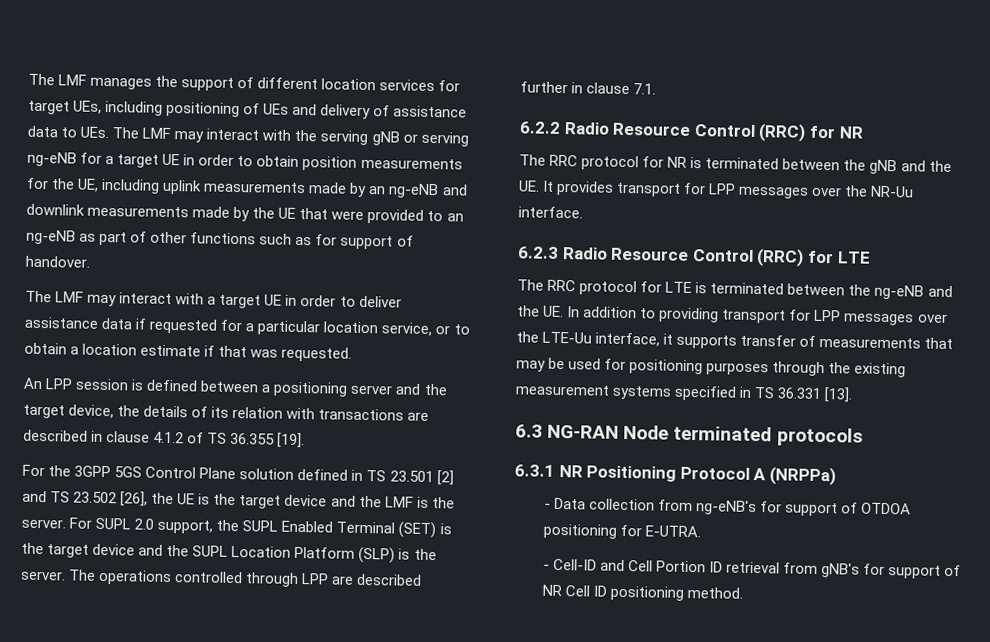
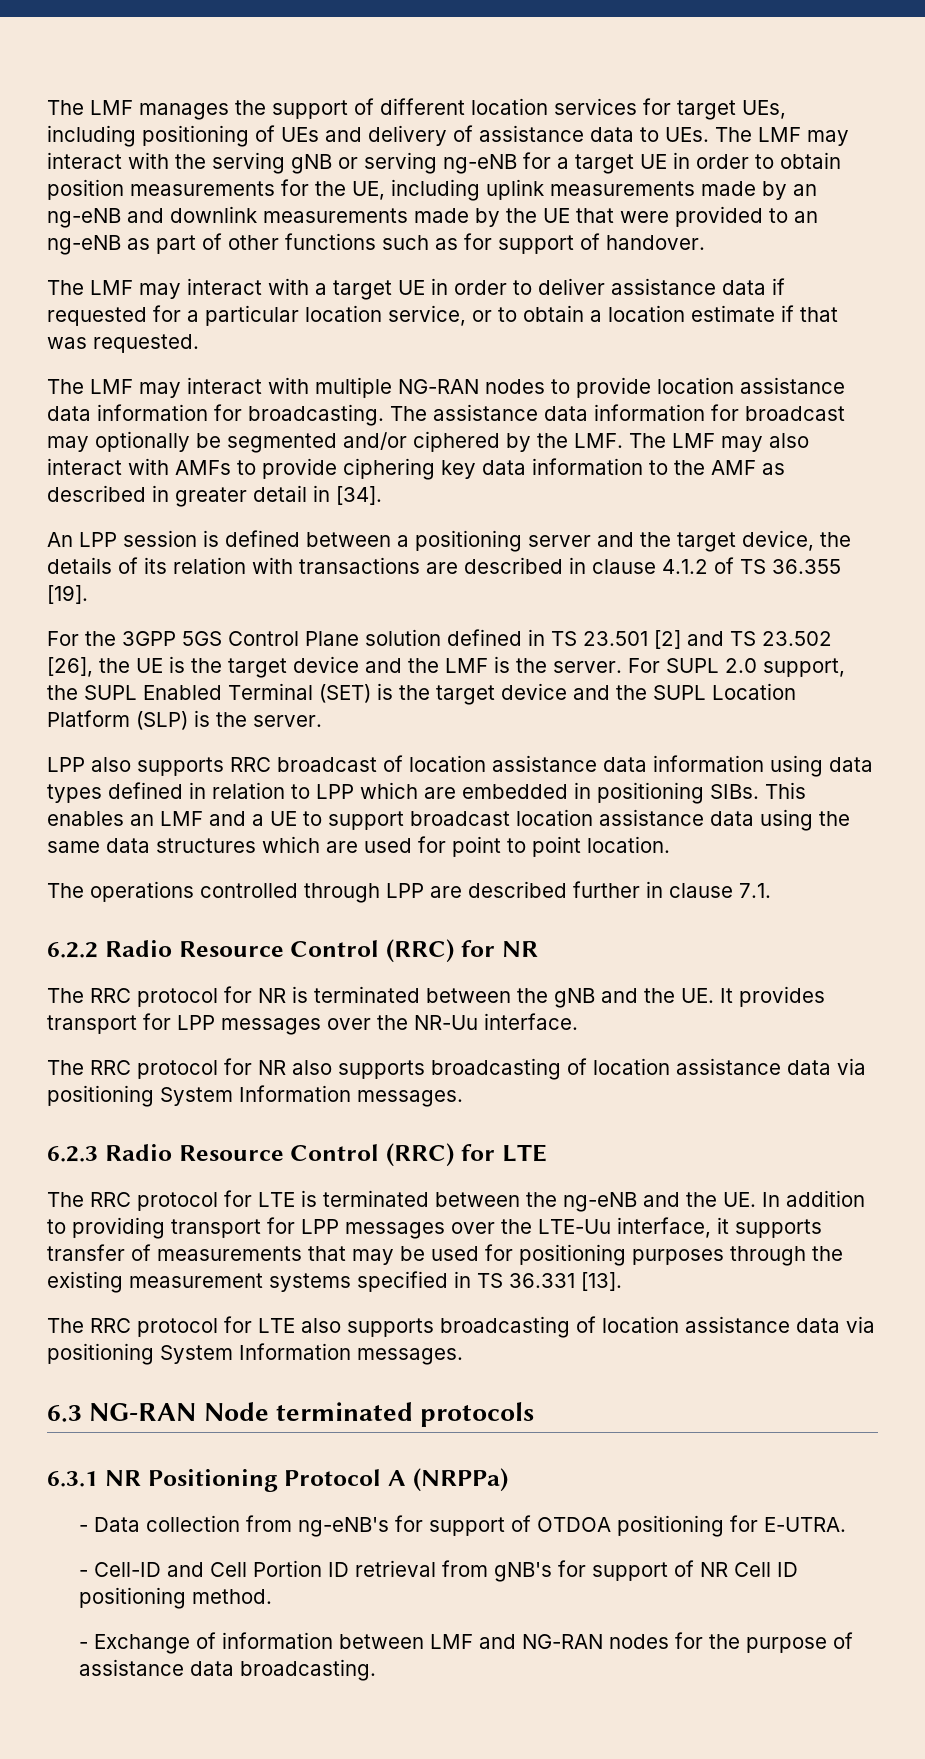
+ The LMF may interact with multiple NG-RAN nodes to provide location assistance data information for broadcasting. The assistance data information for broadcast may optionally be segmented and/or ciphered by the LMF. The LMF may also interact with AMFs to provide ciphering key data information to the AMF as described in greater detail in [34].
- For SUPL 2.0 support, the SUPL Enabled Terminal (SET) is the target device and the SUPL Location Platform (SLP) is the server. The operations controlled through LPP are described further in clause 7.1.
+ For SUPL 2.0 support, the SUPL Enabled Terminal (SET) is the target device and the SUPL Location Platform (SLP) is the server.
+ LPP also supports RRC broadcast of location assistance data information using data types defined in relation to LPP which are embedded in positioning SIBs. This enables an LMF and a UE to support broadcast location assistance data using the same data structures which are used for point to point location.
+ The operations controlled through LPP are described further in clause 7.1.
+ The RRC protocol for NR also supports broadcasting of location assistance data via positioning System Information messages.
+ The RRC protocol for LTE also supports broadcasting of location assistance data via positioning System Information messages.
+ - Exchange of information between LMF and NG-RAN nodes for the purpose of assistance data broadcasting.

